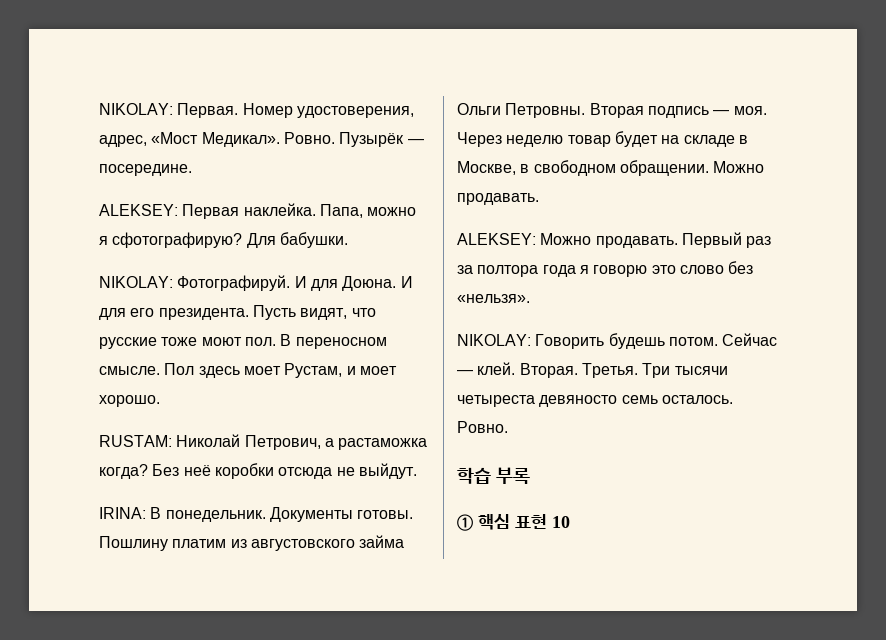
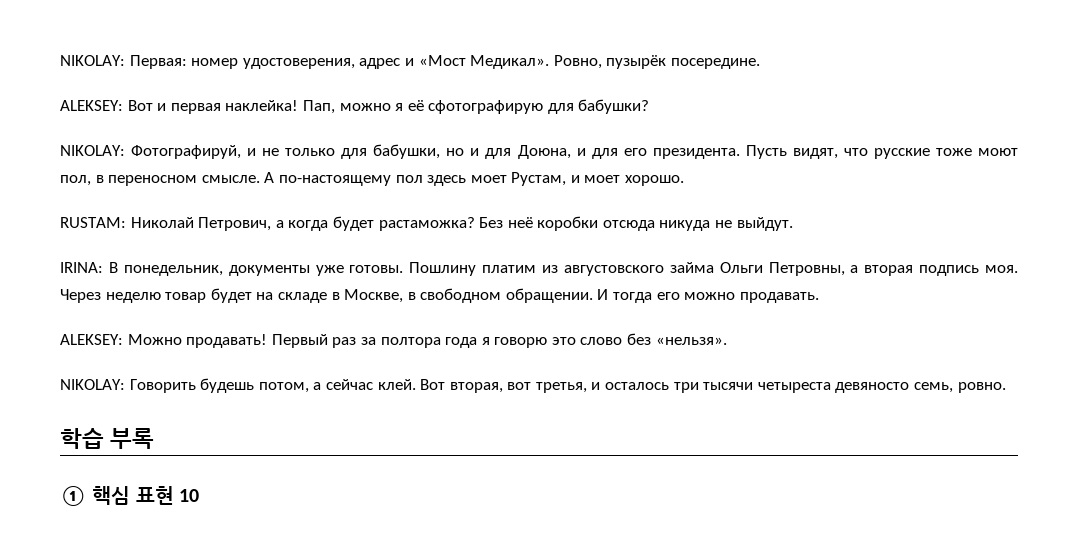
- NIKOLAY: Первая. Номер удостоверения, адрес, «Мост Медикал». Ровно. Пузырёк — посередине.
- ALEKSEY: Первая наклейка. Папа, можно я сфотографирую? Для бабушки.
- NIKOLAY: Фотографируй. И для Доюна. И для его президента.
+ NIKOLAY: Первая: номер удостоверения, адрес и «Мост Медикал». Ровно, пузырёк посередине.
+ ALEKSEY: Вот и первая наклейка! Пап, можно я её сфотографирую для бабушки?
+ NIKOLAY: Фотографируй, и не только для бабушки, но и для Доюна, и для его президента.
- Пусть видят, что русские тоже моют пол. В переносном смысле. Пол здесь моет Рустам, и моет хорошо.
+ Пусть видят, что русские тоже моют пол, в переносном смысле. А по-настоящему пол здесь моет Рустам, и моет хорошо.
- RUSTAM: Николай Петрович, а растаможка когда?
+ RUSTAM: Николай Петрович, а когда будет растаможка?
- Без неё коробки отсюда не выйдут.
+ Без неё коробки отсюда никуда не выйдут.
- IRINA: В понедельник. Документы готовы.
+ IRINA: В понедельник, документы уже готовы.
- Пошлину платим из августовского займа Ольги Петровны. Вторая подпись — моя.
+ Пошлину платим из августовского займа Ольги Петровны, а вторая подпись моя.
- Через неделю товар будет на складе в Москве, в свободном обращении. Можно продавать.
+ Через неделю товар будет на складе в Москве, в свободном обращении. И тогда его можно продавать.
- ALEKSEY: Можно продавать.
+ ALEKSEY: Можно продавать!
- NIKOLAY: Говорить будешь потом. Сейчас — клей. Вторая. Третья. Три тысячи четыреста девяносто семь осталось. Ровно.
+ NIKOLAY: Говорить будешь потом, а сейчас клей. Вот вторая, вот третья, и осталось три тысячи четыреста девяносто семь, ровно.

